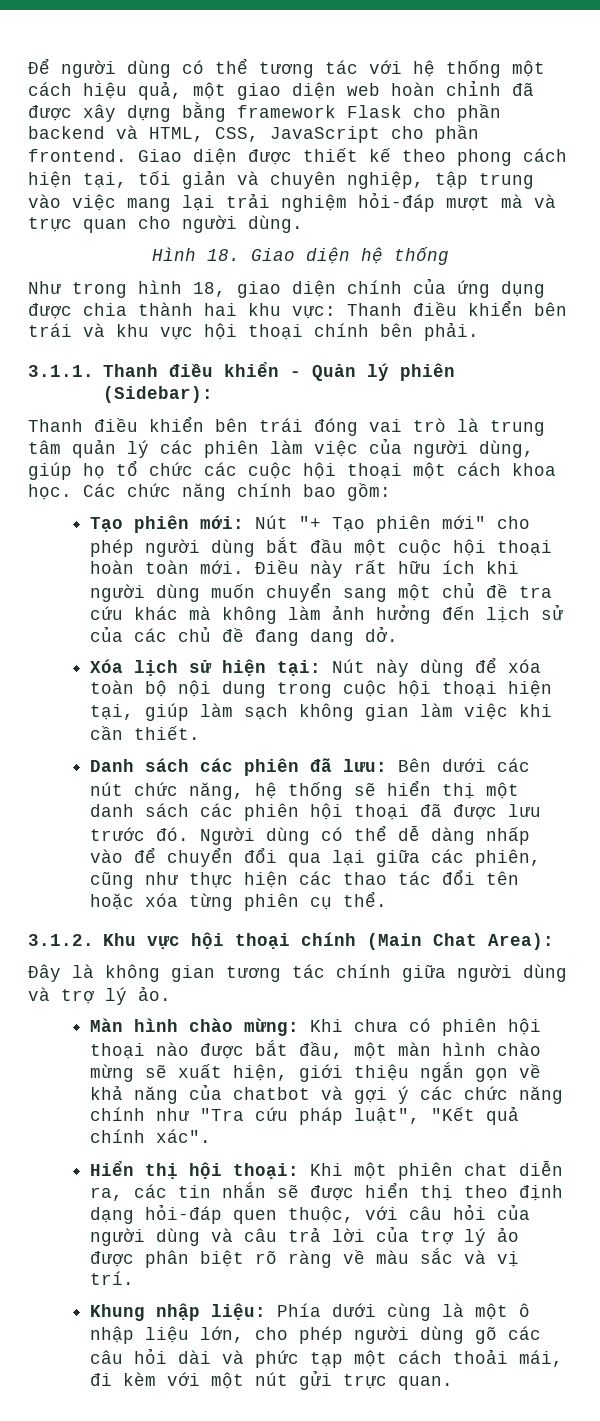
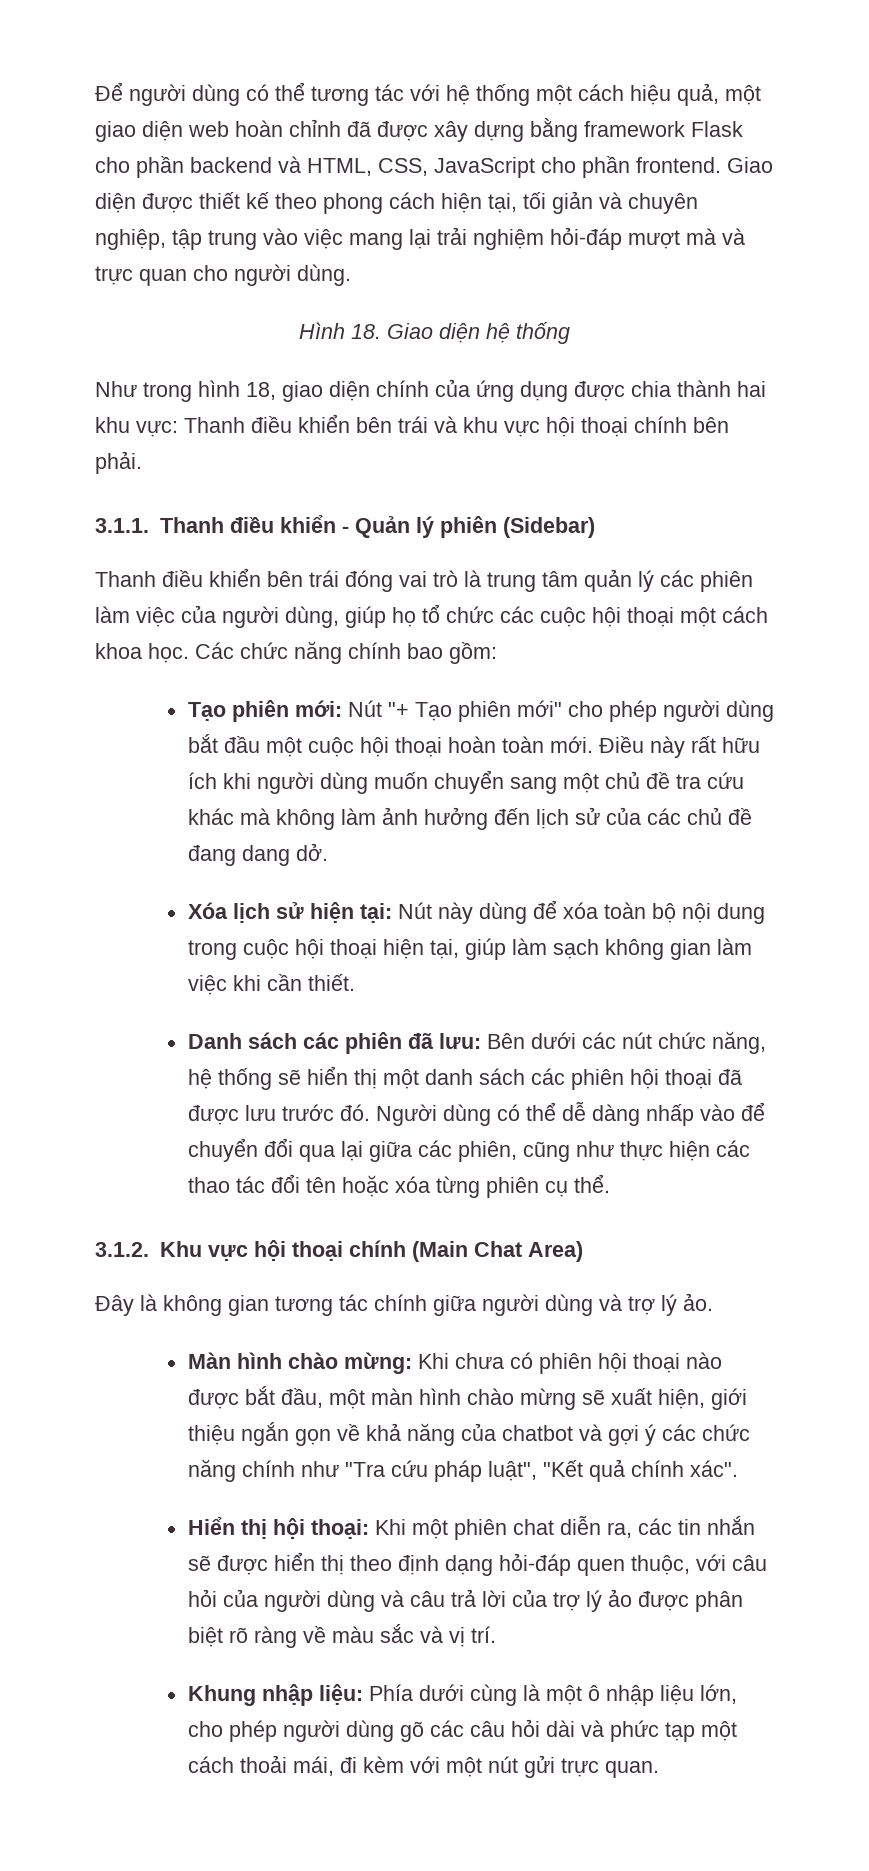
- 3.1.1. Thanh điều khiển - Quản lý phiên (Sidebar):
+ 3.1.1. Thanh điều khiển - Quản lý phiên (Sidebar)
- 3.1.2. Khu vực hội thoại chính (Main Chat Area):
+ 3.1.2. Khu vực hội thoại chính (Main Chat Area)

